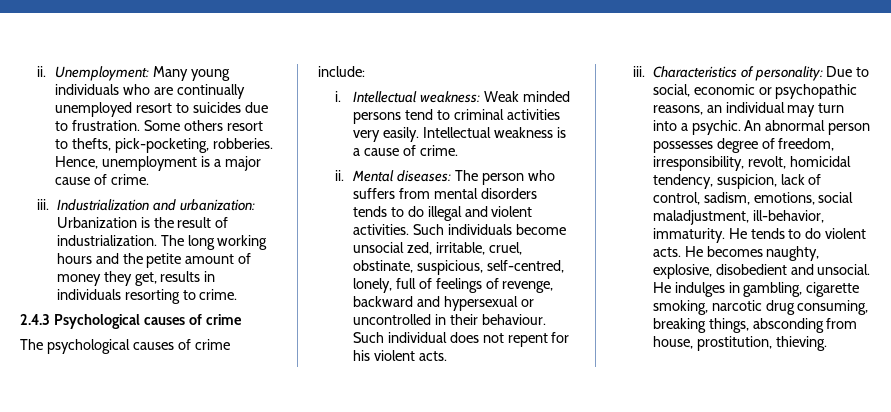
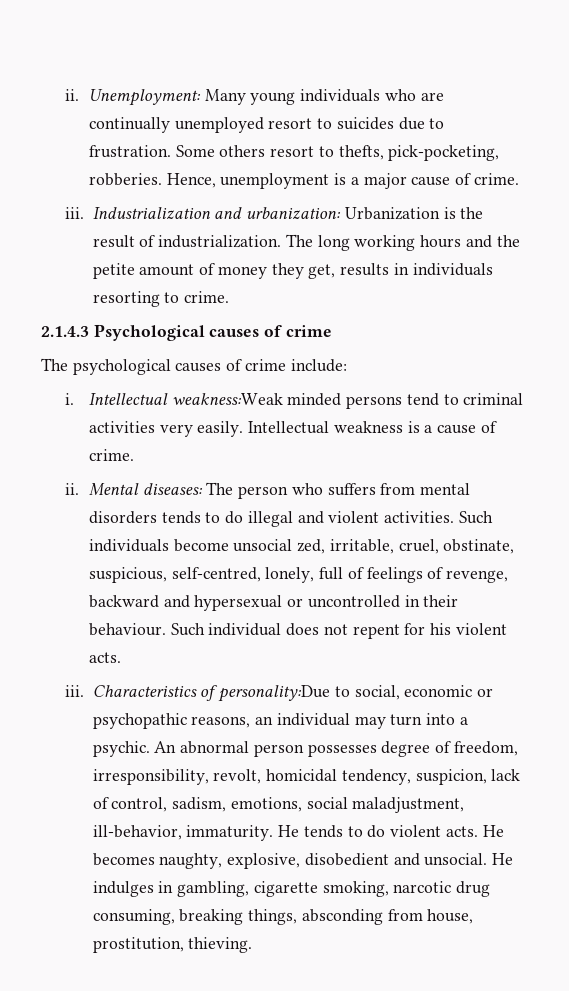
- 2.4.3 Psychological causes of crime
+ 2.1.4.3 Psychological causes of crime
- Intellectual weakness: Weak minded persons tend to criminal activities very easily.
+ Intellectual weakness:Weak minded persons tend to criminal activities very easily.
- Characteristics of personality: Due to social, economic or psychopathic reasons, an individual may turn into a psychic.
+ Characteristics of personality:Due to social, economic or psychopathic reasons, an individual may turn into a psychic.

